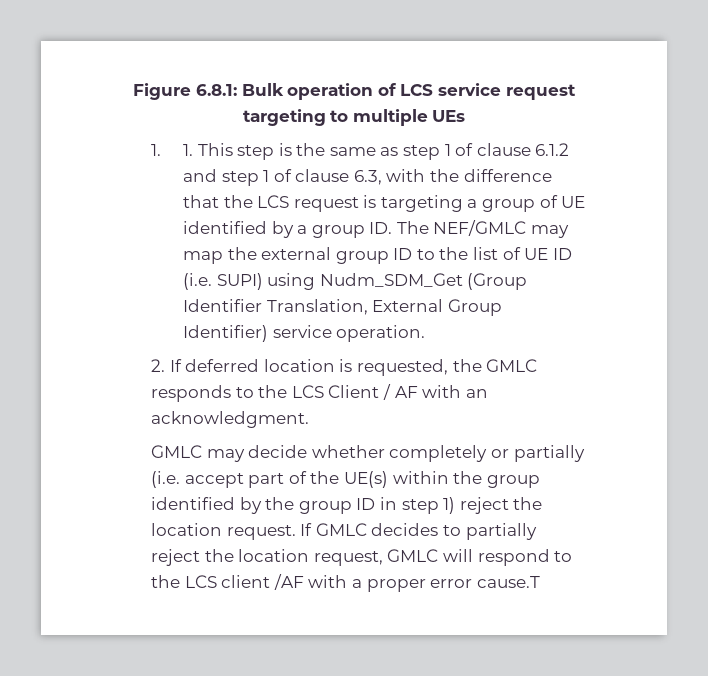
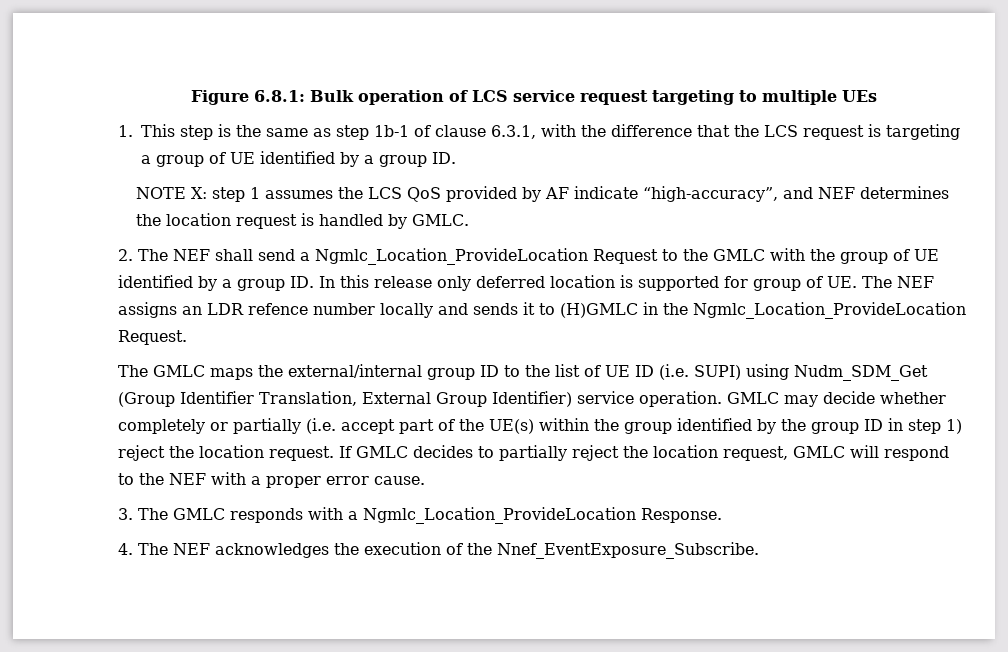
- 1. 1. This step is the same as step 1 of clause 6.1.2 and step 1 of clause 6.3, with the difference that the LCS request is targeting a group of UE identified by a group ID. The NEF/GMLC may map the external group ID to the list of UE ID (i.e. SUPI) using Nudm_SDM_Get (Group Identifier Translation, External Group Identifier) service operation.
- 2. If deferred location is requested, the GMLC responds to the LCS Client / AF with an acknowledgment.
- GMLC may decide whether completely or partially (i.e. accept part of the UE(s) within the group identified by the group ID in step 1) reject the location request.
+ 1. This step is the same as step 1b-1 of clause 6.3.1, with the difference that the LCS request is targeting a group of UE identified by a group ID.
+ NOTE X: step 1 assumes the LCS QoS provided by AF indicate “high-accuracy”, and NEF determines the location request is handled by GMLC.
+ 2. The NEF shall send a Ngmlc_Location_ProvideLocation Request to the GMLC with the group of UE identified by a group ID. In this release only deferred location is supported for group of UE. The NEF assigns an LDR refence number locally and sends it to (H)GMLC in the Ngmlc_Location_ProvideLocation Request.
+ The GMLC maps the external/internal group ID to the list of UE ID (i.e. SUPI) using Nudm_SDM_Get (Group Identifier Translation, External Group Identifier) service operation. GMLC may decide whether completely or partially (i.e. accept part of the UE(s) within the group identified by the group ID in step 1) reject the location request.
- If GMLC decides to partially reject the location request, GMLC will respond to the LCS client /AF with a proper error cause.T
+ If GMLC decides to partially reject the location request, GMLC will respond to the NEF with a proper error cause.
+ 3. The GMLC responds with a Ngmlc_Location_ProvideLocation Response.
+ 4. The NEF acknowledges the execution of the Nnef_EventExposure_Subscribe.

